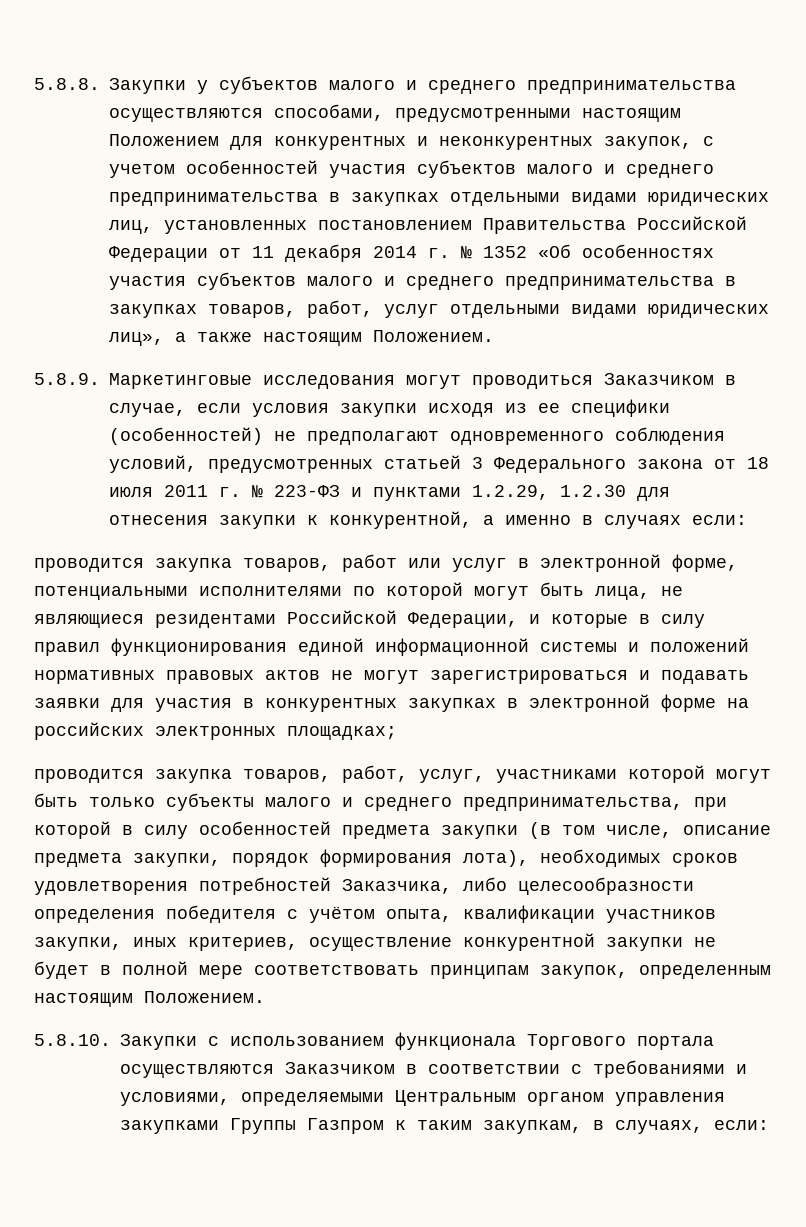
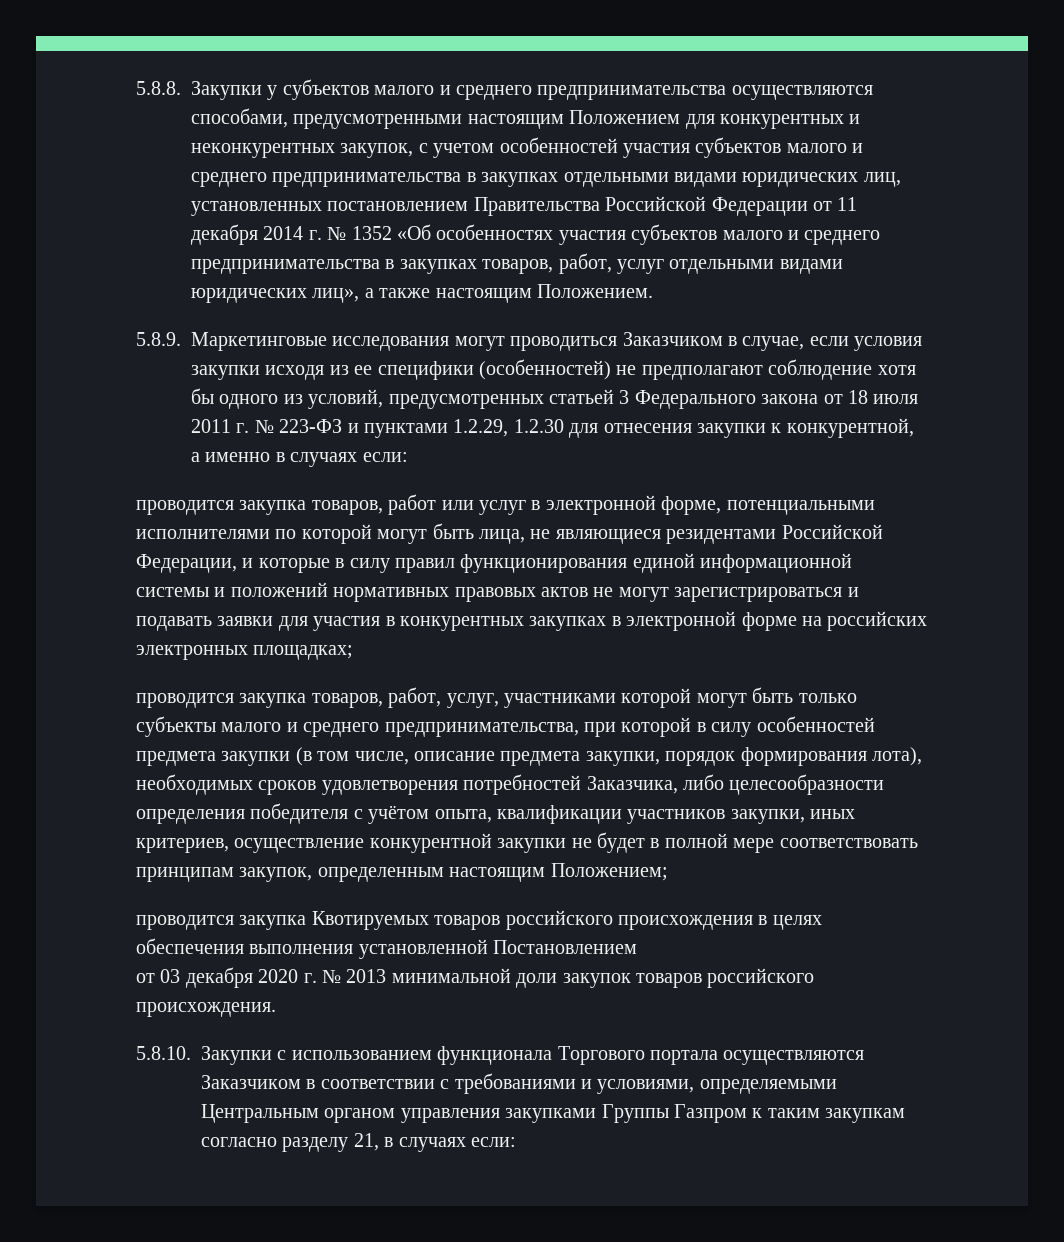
- 5.8.9. Маркетинговые исследования могут проводиться Заказчиком в случае, если условия закупки исходя из ее специфики (особенностей) не предполагают одновременного соблюдения условий, предусмотренных статьей 3 Федерального закона от 18 июля 2011 г. № 223-ФЗ и пунктами 1.2.29, 1.2.30 для отнесения закупки к конкурентной, а именно в случаях если:
+ 5.8.9. Маркетинговые исследования могут проводиться Заказчиком в случае, если условия закупки исходя из ее специфики (особенностей) не предполагают соблюдение хотя бы одного из условий, предусмотренных статьей 3 Федерального закона от 18 июля 2011 г. № 223-ФЗ и пунктами 1.2.29, 1.2.30 для отнесения закупки к конкурентной, а именно в случаях если:
- проводится закупка товаров, работ, услуг, участниками которой могут быть только субъекты малого и среднего предпринимательства, при которой в силу особенностей предмета закупки (в том числе, описание предмета закупки, порядок формирования лота), необходимых сроков удовлетворения потребностей Заказчика, либо целесообразности определения победителя с учётом опыта, квалификации участников закупки, иных критериев, осуществление конкурентной закупки не будет в полной мере соответствовать принципам закупок, определенным настоящим Положением.
+ проводится закупка товаров, работ, услуг, участниками которой могут быть только субъекты малого и среднего предпринимательства, при которой в силу особенностей предмета закупки (в том числе, описание предмета закупки, порядок формирования лота), необходимых сроков удовлетворения потребностей Заказчика, либо целесообразности определения победителя с учётом опыта, квалификации участников закупки, иных критериев, осуществление конкурентной закупки не будет в полной мере соответствовать принципам закупок, определенным настоящим Положением;
+ проводится закупка Квотируемых товаров российского происхождения в целях обеспечения выполнения установленной Постановлением
+ от 03 декабря 2020 г. № 2013 минимальной доли закупок товаров российского происхождения.
- 5.8.10. Закупки с использованием функционала Торгового портала осуществляются Заказчиком в соответствии с требованиями и условиями, определяемыми Центральным органом управления закупками Группы Газпром к таким закупкам, в случаях, если:
+ 5.8.10. Закупки с использованием функционала Торгового портала осуществляются Заказчиком в соответствии с требованиями и условиями, определяемыми Центральным органом управления закупками Группы Газпром к таким закупкам согласно разделу 21, в случаях если:

